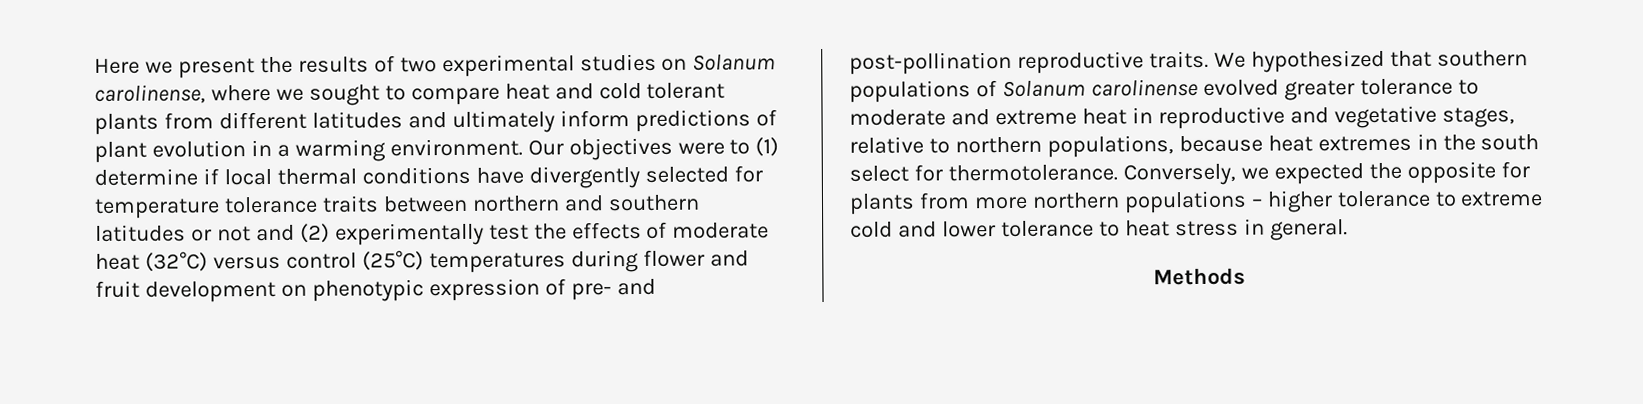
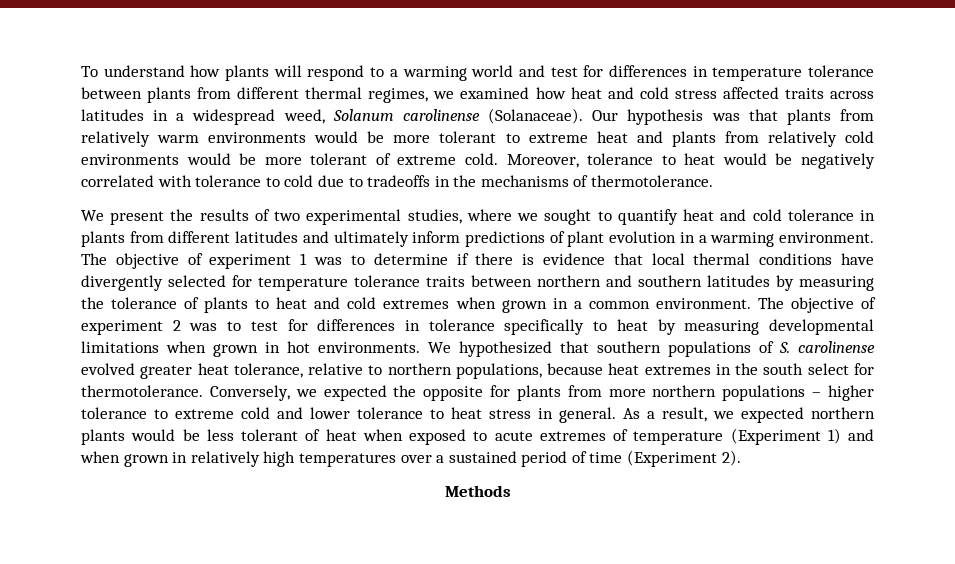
- Here we present the results of two experimental studies on Solanum carolinense, where we sought to compare heat and cold tolerant plants from different latitudes and ultimately inform predictions of plant evolution in a warming environment.
+ To understand how plants will respond to a warming world and test for differences in temperature tolerance between plants from different thermal regimes, we examined how heat and cold stress affected traits across latitudes in a widespread weed, Solanum carolinense (Solanaceae). Our hypothesis was that plants from relatively warm environments would be more tolerant to extreme heat and plants from relatively cold environments would be more tolerant of extreme cold. Moreover, tolerance to heat would be negatively correlated with tolerance to cold due to tradeoffs in the mechanisms of thermotolerance.
+ We present the results of two experimental studies, where we sought to quantify heat and cold tolerance in plants from different latitudes and ultimately inform predictions of plant evolution in a warming environment.
- Our objectives were to (1) determine if local thermal conditions have divergently selected for temperature tolerance traits between northern and southern latitudes or not and (2) experimentally test the effects of moderate heat (32°C) versus control (25°C) temperatures during flower and fruit development on phenotypic expression of pre- and post-pollination reproductive traits.
+ The objective of experiment 1 was to determine if there is evidence that local thermal conditions have divergently selected for temperature tolerance traits between northern and southern latitudes by measuring the tolerance of plants to heat and cold extremes when grown in a common environment. The objective of experiment 2 was to test for differences in tolerance specifically to heat by measuring developmental limitations when grown in hot environments.
- We hypothesized that southern populations of Solanum carolinense evolved greater tolerance to moderate and extreme heat in reproductive and vegetative stages, relative to northern populations, because heat extremes in the south select for thermotolerance.
+ We hypothesized that southern populations of S. carolinense evolved greater heat tolerance, relative to northern populations, because heat extremes in the south select for thermotolerance.
+ As a result, we expected northern plants would be less tolerant of heat when exposed to acute extremes of temperature (Experiment 1) and when grown in relatively high temperatures over a sustained period of time (Experiment 2).

